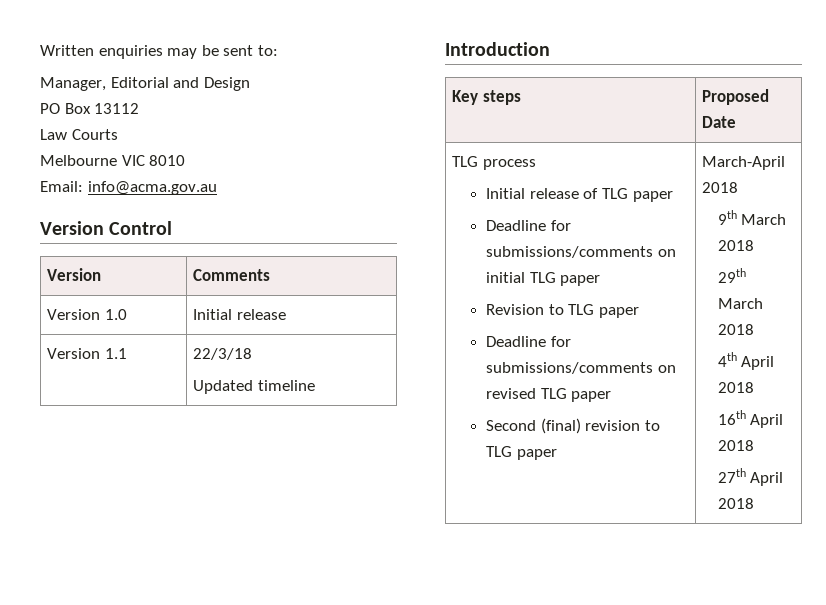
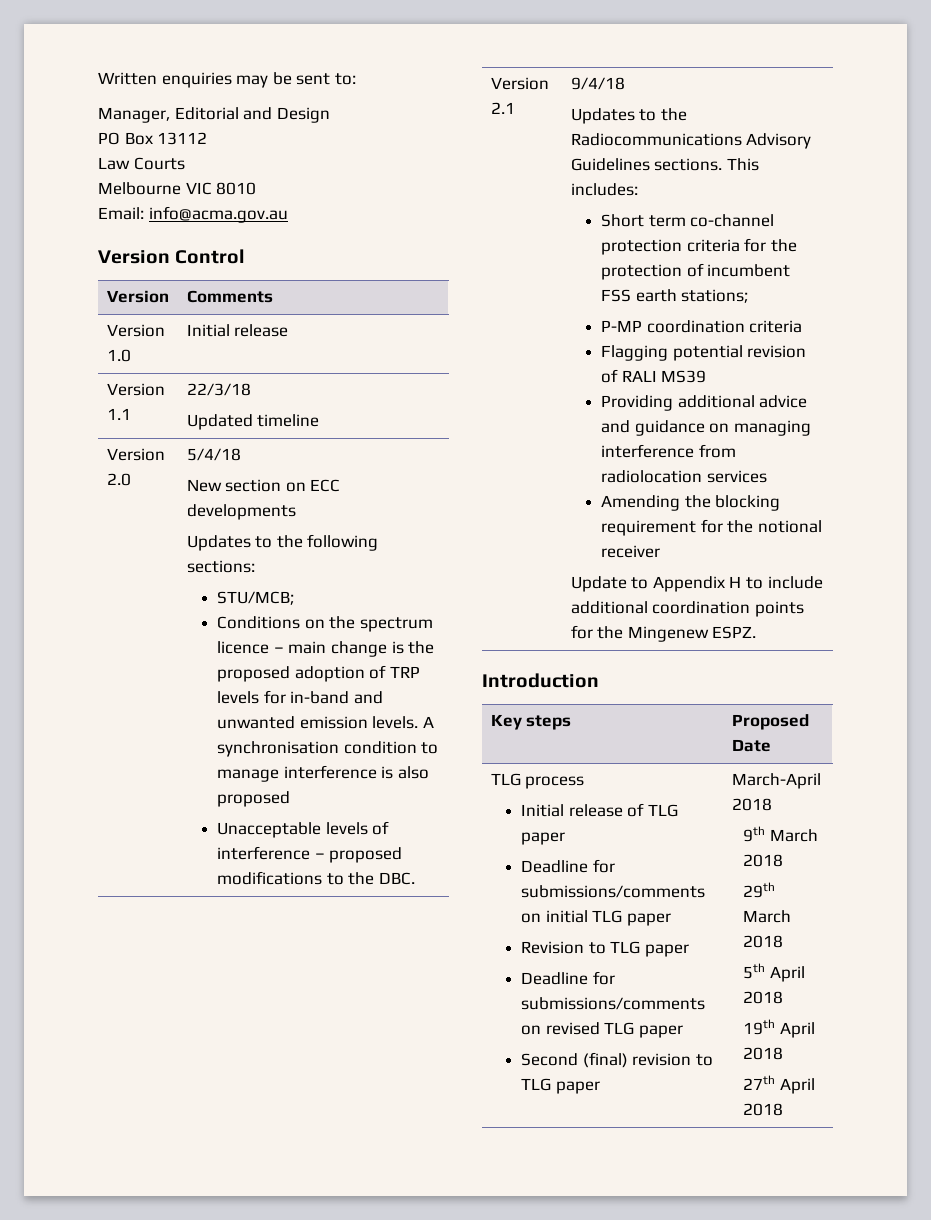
+ Version 2.0 | 5/4/18
+ New section on ECC developments
+ Updates to the following sections:
+ STU/MCB;
+ Conditions on the spectrum licence – main change is the proposed adoption of TRP levels for in-band and unwanted emission levels. A synchronisation condition to manage interference is also proposed
+ Unacceptable levels of interference – proposed modifications to the DBC.
+ Version 2.1 | 9/4/18
+ Updates to the Radiocommunications Advisory Guidelines sections. This includes:
+ Short term co-channel protection criteria for the protection of incumbent FSS earth stations;
+ P-MP coordination criteria
+ Flagging potential revision of RALI MS39
+ Providing additional advice and guidance on managing interference from radiolocation services
+ Amending the blocking requirement for the notional receiver
+ Update to Appendix H to include additional coordination points for the Mingenew ESPZ.
- 4th April 2018
- 16th April 2018
+ 5th April 2018
+ 19th April 2018

